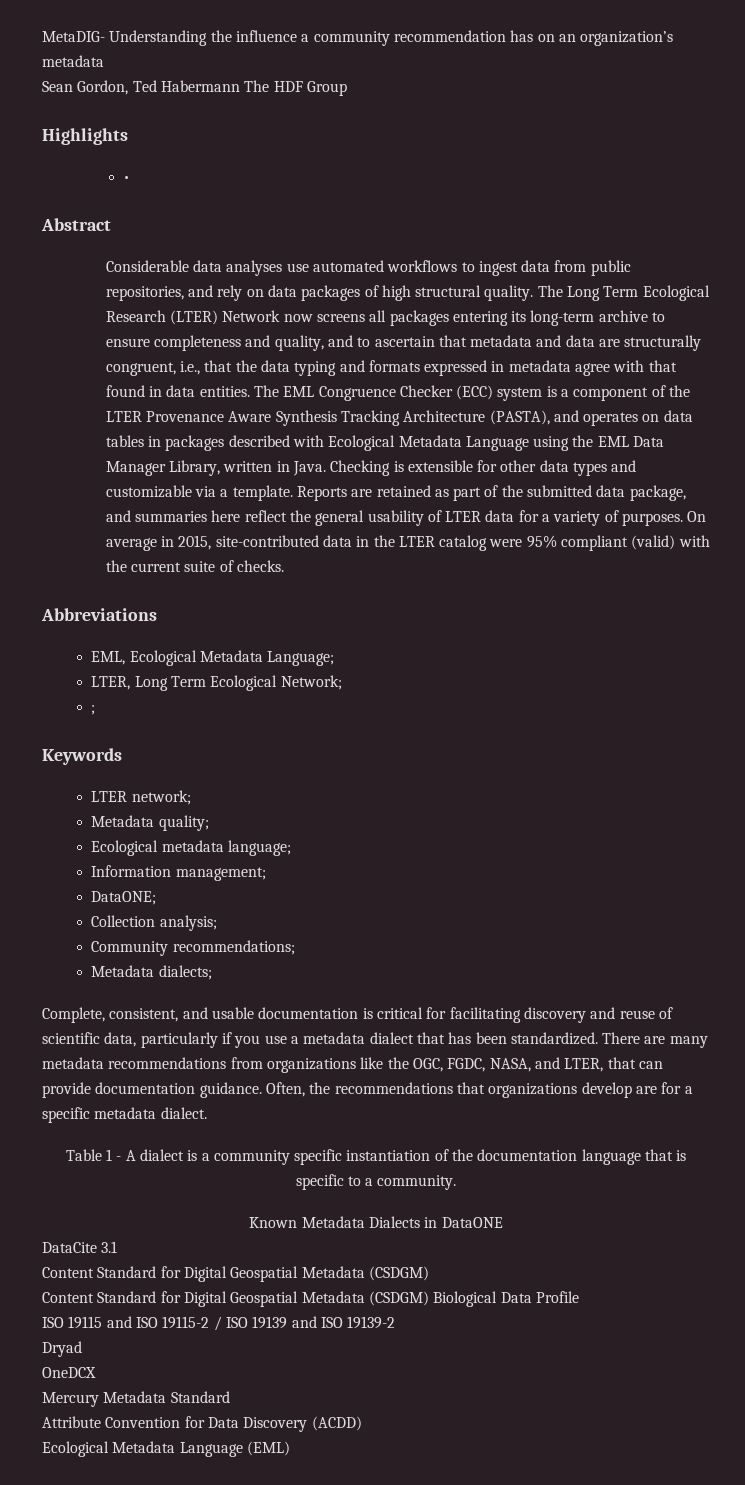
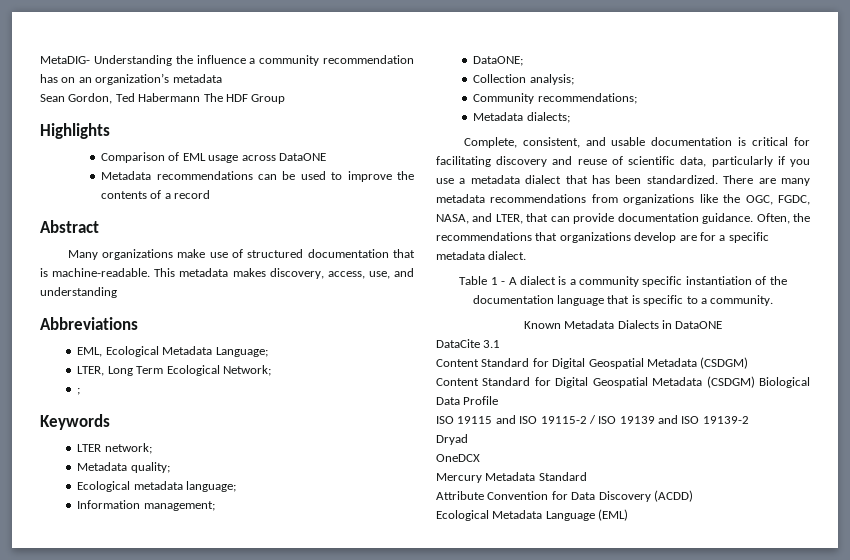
- •
+ Comparison of EML usage across DataONE
+ Metadata recommendations can be used to improve the contents of a record
  Abstract
- Considerable data analyses use automated workflows to ingest data from public repositories, and rely on data packages of high structural quality. The Long Term Ecological Research (LTER) Network now screens all packages entering its long-term archive to ensure completeness and quality, and to ascertain that metadata and data are structurally congruent, i.e., that the data typing and formats expressed in metadata agree with that found in data entities. The EML Congruence Checker (ECC) system is a component of the LTER Provenance Aware Synthesis Tracking Architecture (PASTA), and operates on data tables in packages described with Ecological Metadata Language using the EML Data Manager Library, written in Java. Checking is extensible for other data types and customizable via a template. Reports are retained as part of the submitted data package, and summaries here reflect the general usability of LTER data for a variety of purposes. On average in 2015, site-contributed data in the LTER catalog were 95% compliant (valid) with the current suite of checks.
+ Many organizations make use of structured documentation that is machine-readable. This metadata makes discovery, access, use, and understanding

